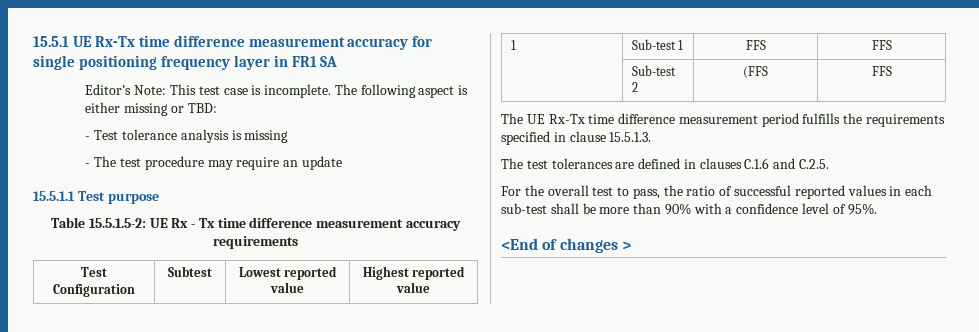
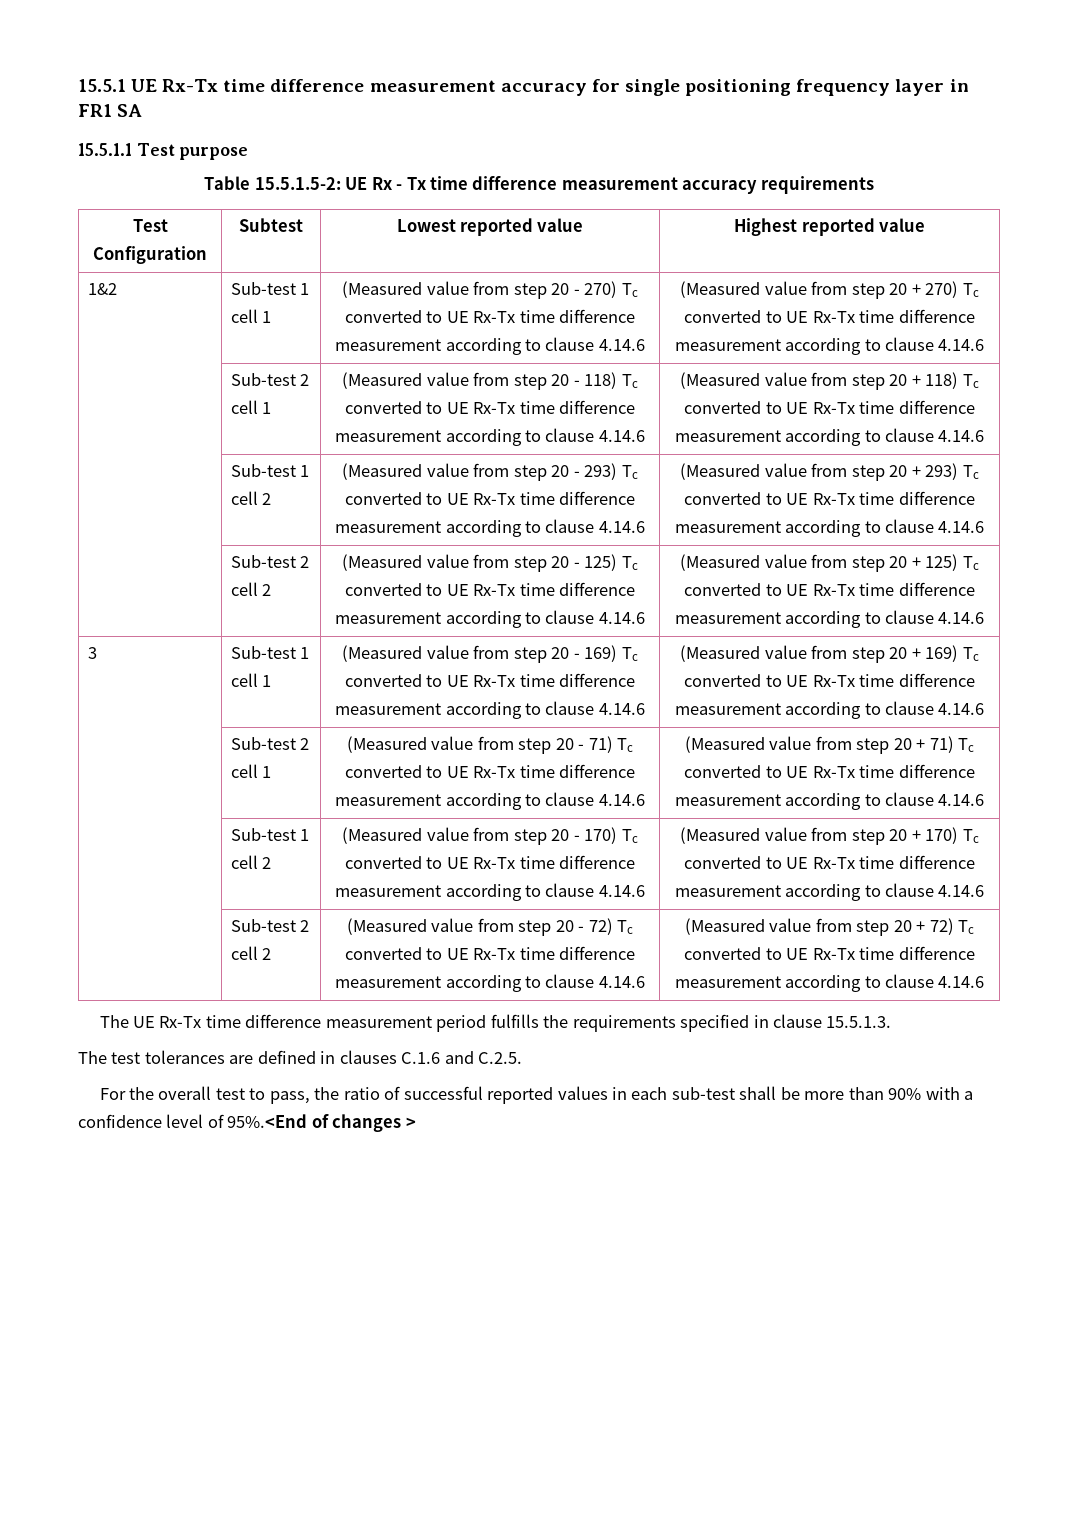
- Editor’s Note: This test case is incomplete. The following aspect is either missing or TBD:
- - Test tolerance analysis is missing
- - The test procedure may require an update
- 1 | Sub-test 1 | FFS | FFS
- | Sub-test 2 | (FFS | FFS
+ 1&2 | Sub-test 1 cell 1 | (Measured value from step 20 - 270) Tc converted to UE Rx-Tx time difference measurement according to clause 4.14.6 | (Measured value from step 20 + 270) Tc converted to UE Rx-Tx time difference measurement according to clause 4.14.6
+ | Sub-test 2 cell 1 | (Measured value from step 20 - 118) Tc converted to UE Rx-Tx time difference measurement according to clause 4.14.6 | (Measured value from step 20 + 118) Tc converted to UE Rx-Tx time difference measurement according to clause 4.14.6
+ | Sub-test 1 cell 2 | (Measured value from step 20 - 293) Tc converted to UE Rx-Tx time difference measurement according to clause 4.14.6 | (Measured value from step 20 + 293) Tc converted to UE Rx-Tx time difference measurement according to clause 4.14.6
+ | Sub-test 2 cell 2 | (Measured value from step 20 - 125) Tc converted to UE Rx-Tx time difference measurement according to clause 4.14.6 | (Measured value from step 20 + 125) Tc converted to UE Rx-Tx time difference measurement according to clause 4.14.6
+ 3 | Sub-test 1 cell 1 | (Measured value from step 20 - 169) Tc converted to UE Rx-Tx time difference measurement according to clause 4.14.6 | (Measured value from step 20 + 169) Tc converted to UE Rx-Tx time difference measurement according to clause 4.14.6
+ | Sub-test 2 cell 1 | (Measured value from step 20 - 71) Tc converted to UE Rx-Tx time difference measurement according to clause 4.14.6 | (Measured value from step 20 + 71) Tc converted to UE Rx-Tx time difference measurement according to clause 4.14.6
+ | Sub-test 1 cell 2 | (Measured value from step 20 - 170) Tc converted to UE Rx-Tx time difference measurement according to clause 4.14.6 | (Measured value from step 20 + 170) Tc converted to UE Rx-Tx time difference measurement according to clause 4.14.6
+ | Sub-test 2 cell 2 | (Measured value from step 20 - 72) Tc converted to UE Rx-Tx time difference measurement according to clause 4.14.6 | (Measured value from step 20 + 72) Tc converted to UE Rx-Tx time difference measurement according to clause 4.14.6
- For the overall test to pass, the ratio of successful reported values in each sub-test shall be more than 90% with a confidence level of 95%.
- <End of changes >
+ For the overall test to pass, the ratio of successful reported values in each sub-test shall be more than 90% with a confidence level of 95%.<End of changes >

